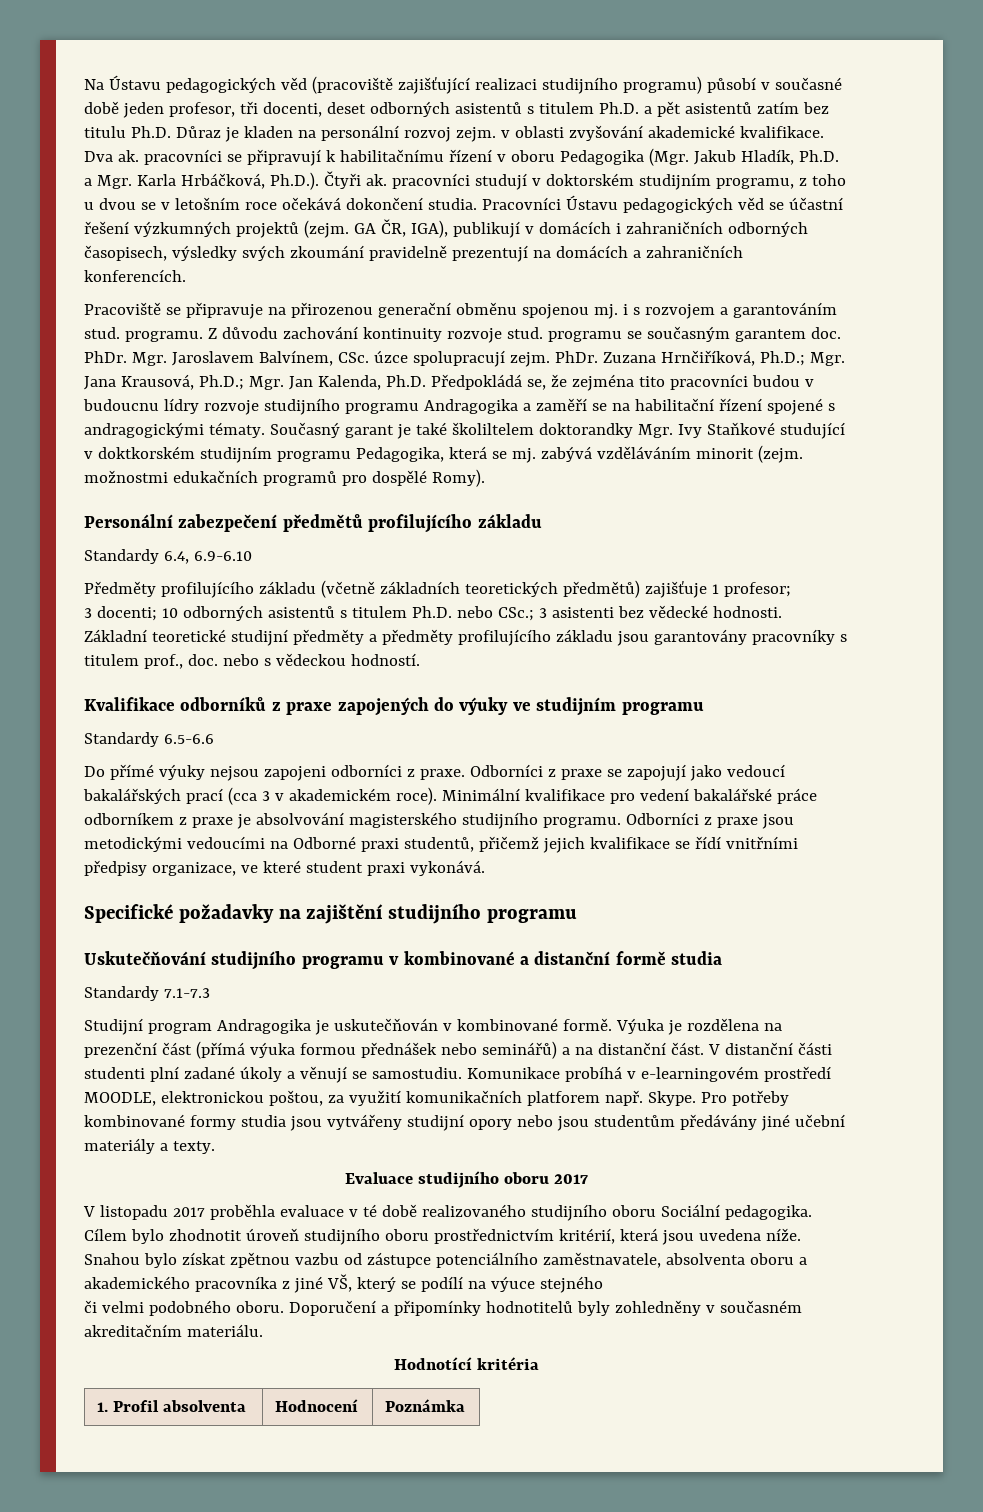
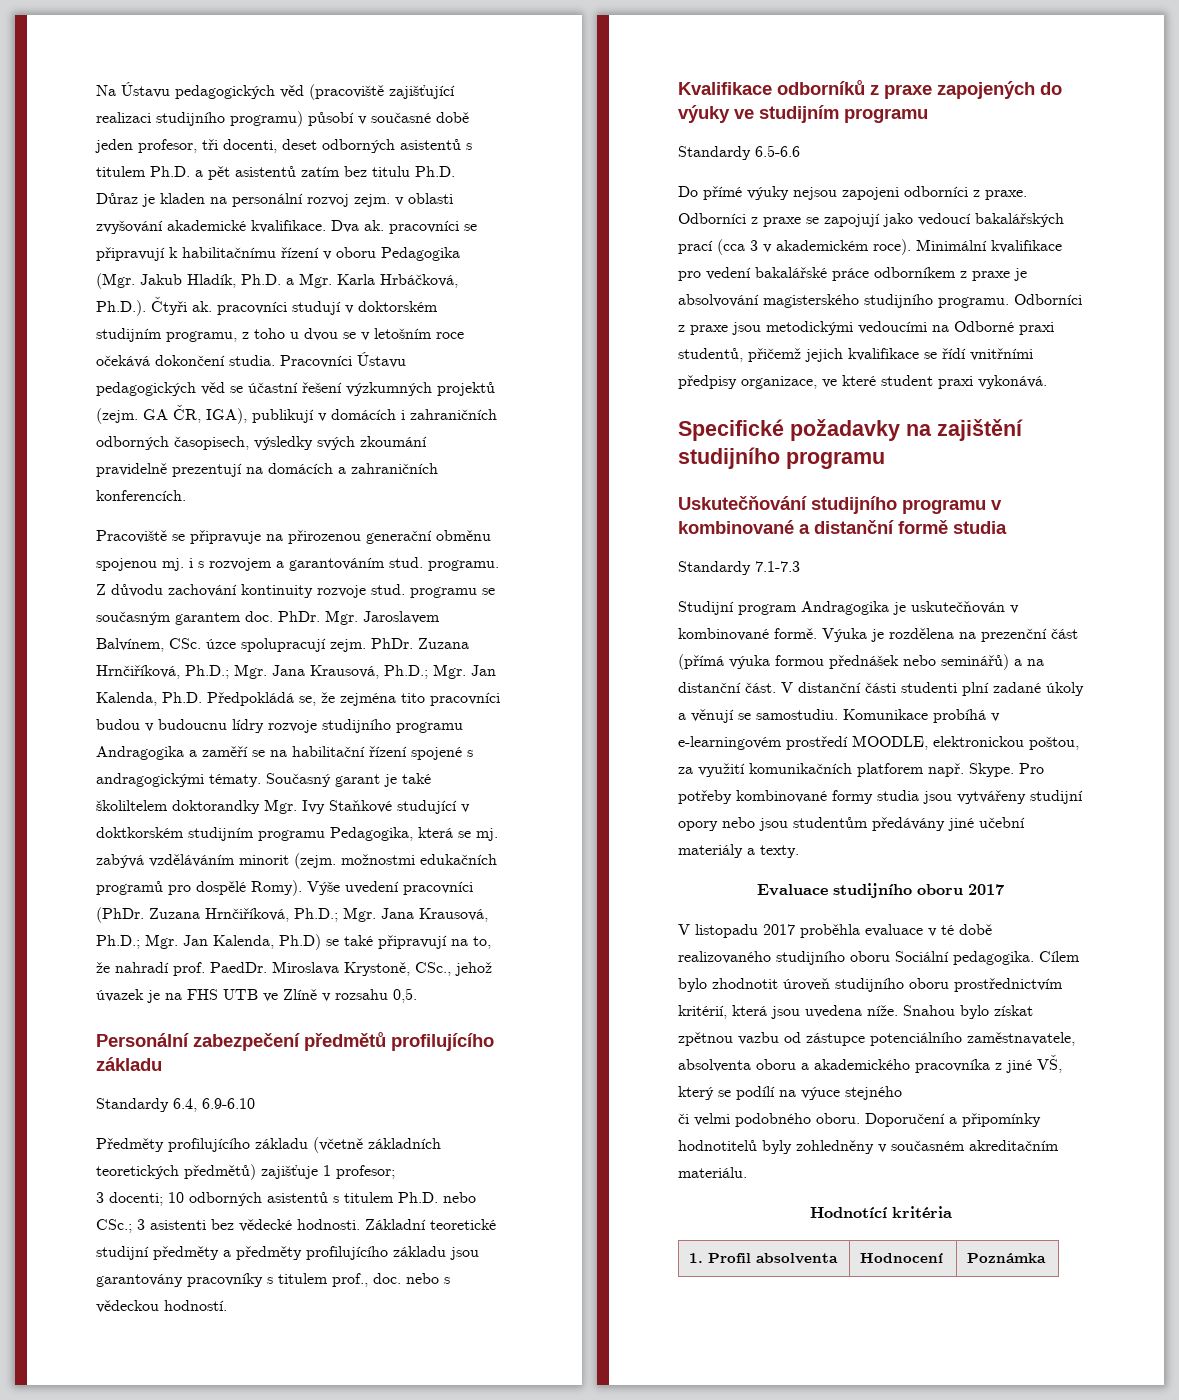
+ Výše uvedení pracovníci (PhDr. Zuzana Hrnčiříková, Ph.D.; Mgr. Jana Krausová, Ph.D.; Mgr. Jan Kalenda, Ph.D) se také připravují na to, že nahradí prof. PaedDr. Miroslava Krystoně, CSc., jehož úvazek je na FHS UTB ve Zlíně v rozsahu 0,5.

